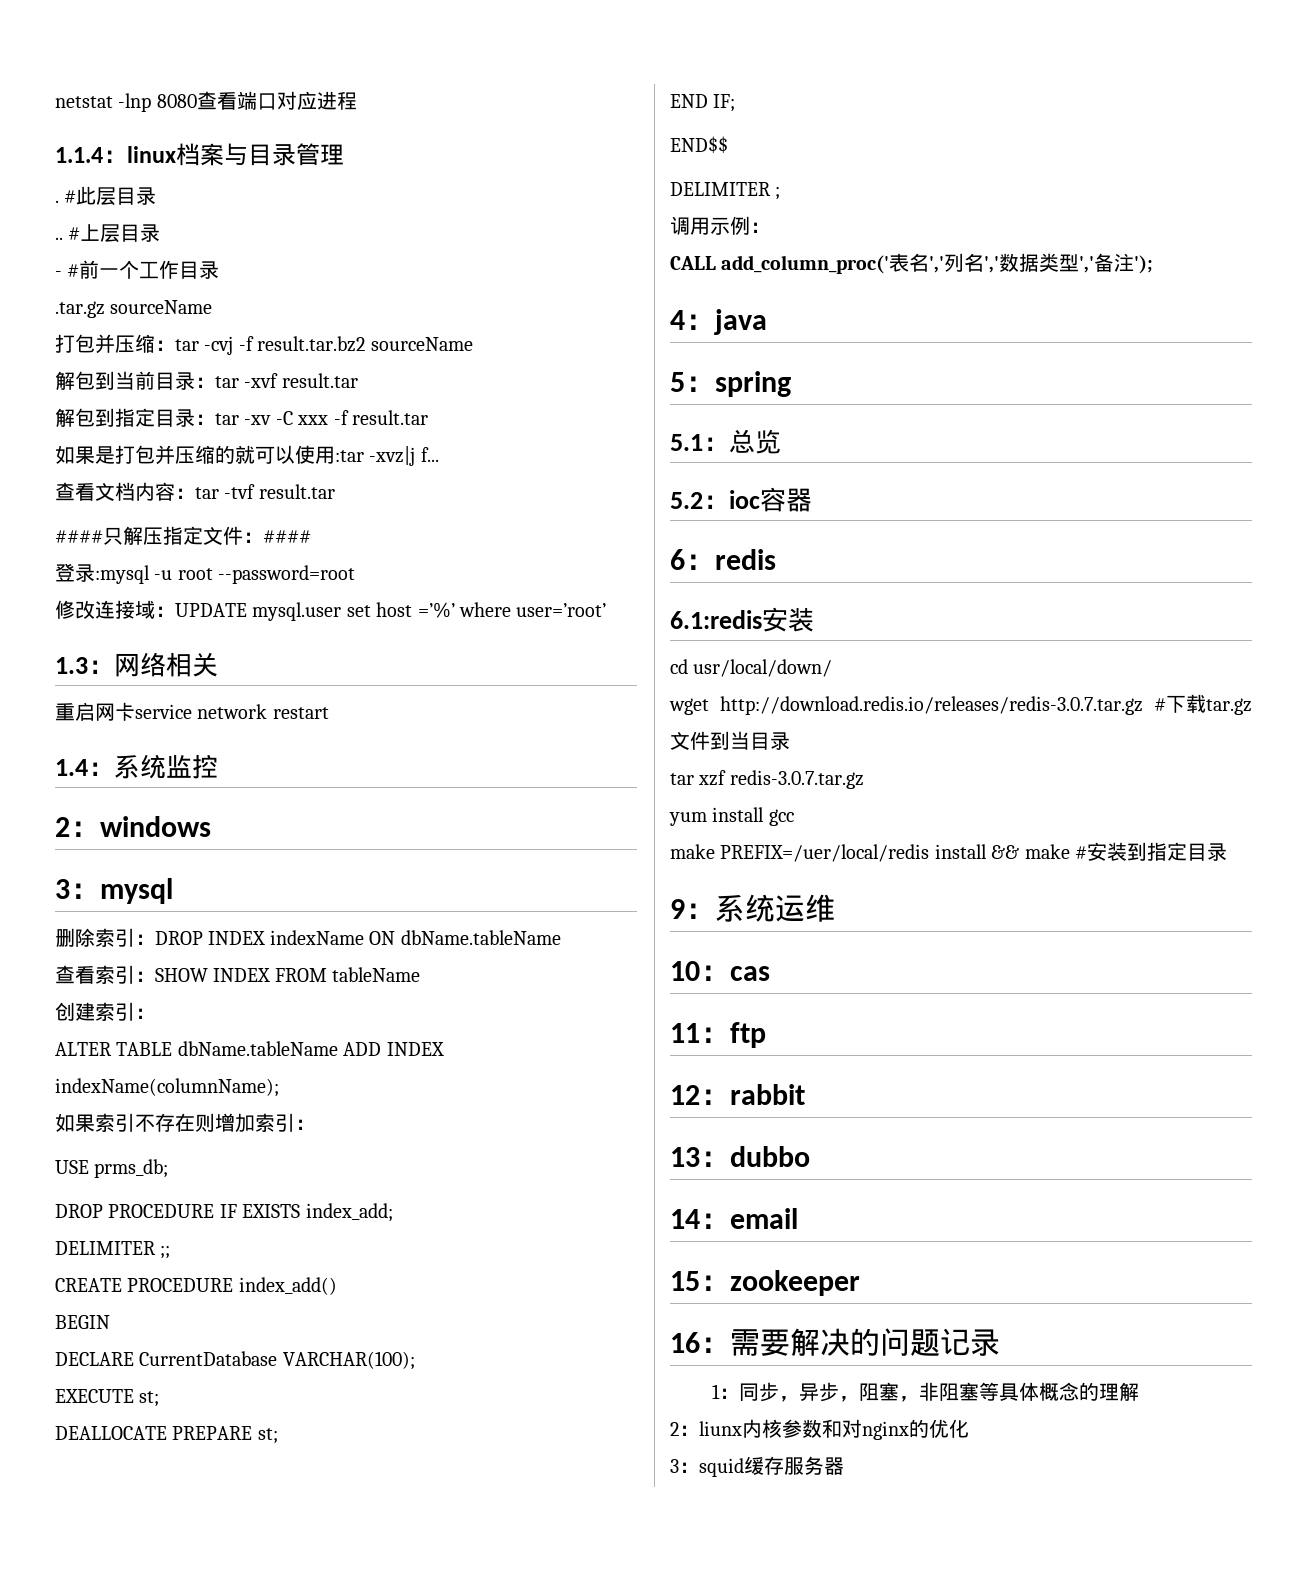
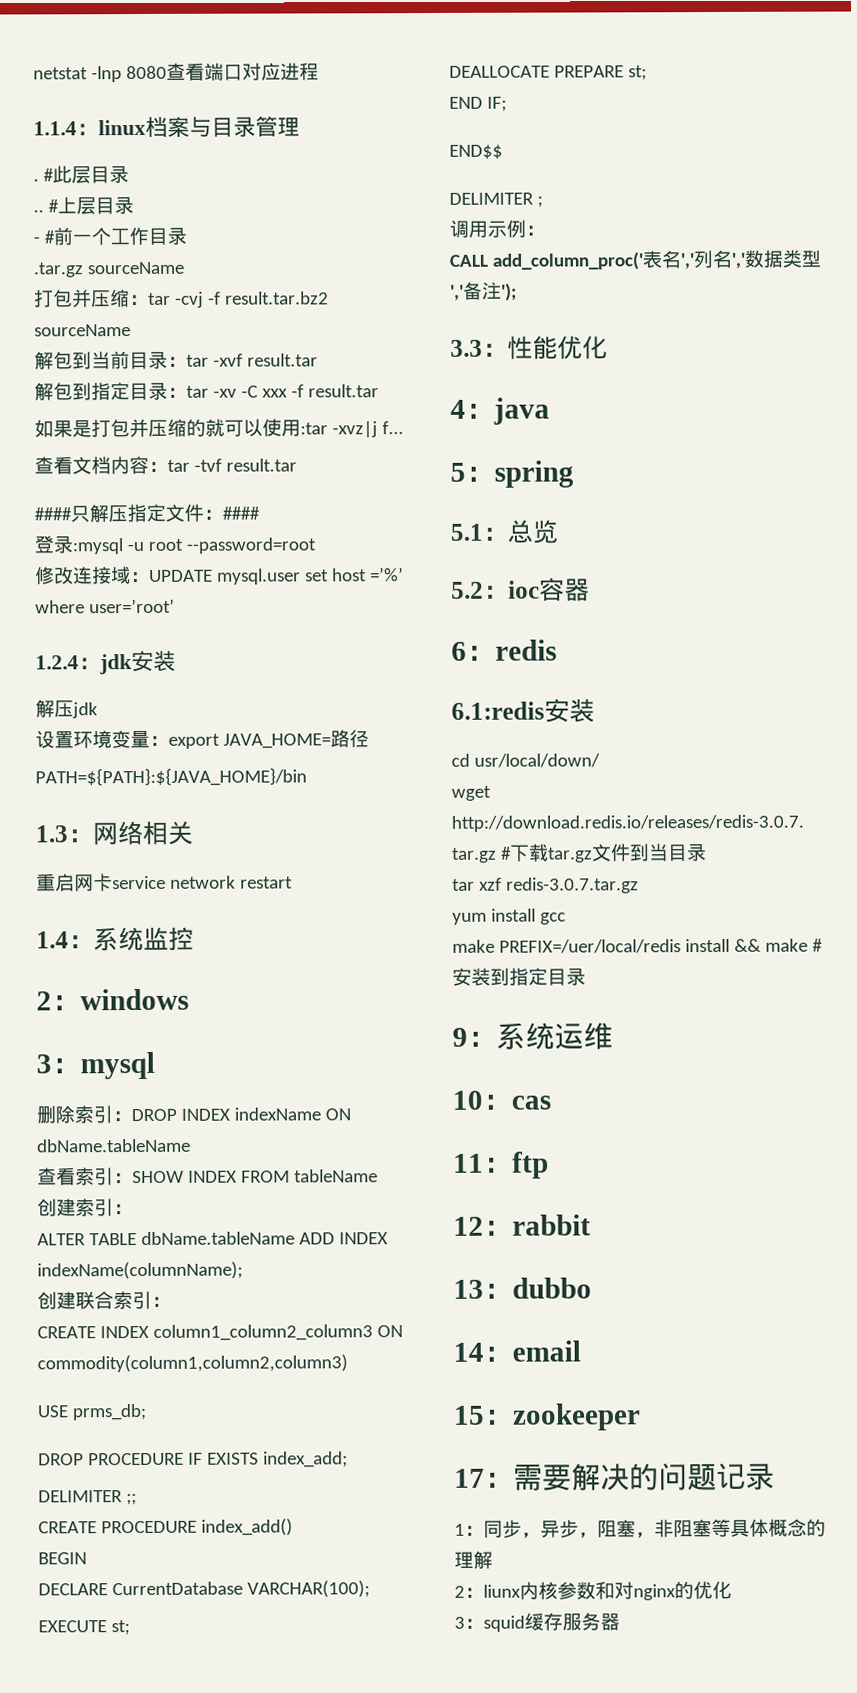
+ 1.2.4：jdk安装
+ 解压jdk
+ 设置环境变量：export JAVA_HOME=路径
+ PATH=${PATH}:${JAVA_HOME}/bin
- 如果索引不存在则增加索引：
+ 创建联合索引：
+ CREATE INDEX column1_column2_column3 ON commodity(column1,column2,column3)
+ 3.3：性能优化
- 16：需要解决的问题记录
+ 17：需要解决的问题记录

